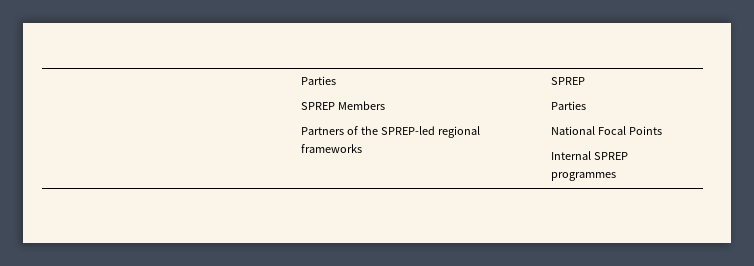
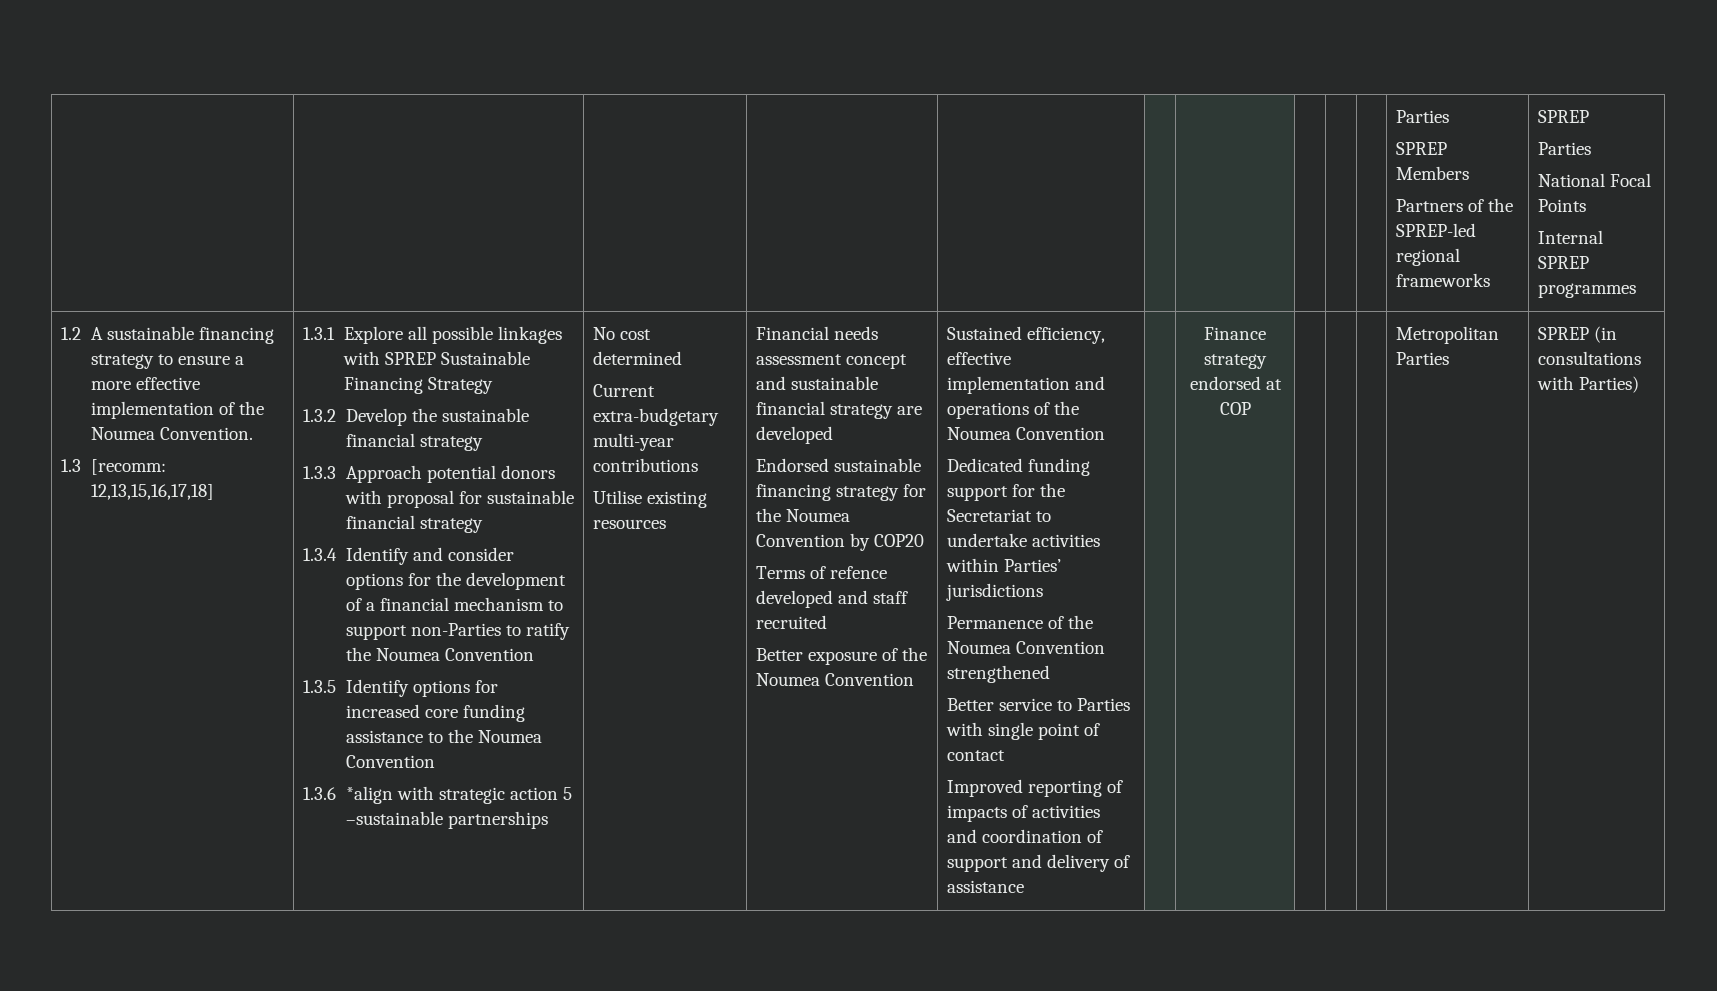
+ 1.2 A sustainable financing strategy to ensure a more effective implementation of the Noumea Convention.
+ 1.3 [recomm: 12,13,15,16,17,18] | 1.3.1 Explore all possible linkages with SPREP Sustainable Financing Strategy
+ 1.3.2 Develop the sustainable financial strategy
+ 1.3.3 Approach potential donors with proposal for sustainable financial strategy
+ 1.3.4 Identify and consider options for the development of a financial mechanism to support non-Parties to ratify the Noumea Convention
+ 1.3.5 Identify options for increased core funding assistance to the Noumea Convention
+ 1.3.6 *align with strategic action 5 –sustainable partnerships | No cost determined
+ Current extra-budgetary multi-year contributions
+ Utilise existing resources | Financial needs assessment concept and sustainable financial strategy are developed
+ Endorsed sustainable financing strategy for the Noumea Convention by COP20
+ Terms of refence developed and staff recruited
+ Better exposure of the Noumea Convention | Sustained efficiency, effective implementation and operations of the Noumea Convention
+ Dedicated funding support for the Secretariat to undertake activities within Parties’ jurisdictions
+ Permanence of the Noumea Convention strengthened
+ Better service to Parties with single point of contact
+ Improved reporting of impacts of activities and coordination of support and delivery of assistance | | Finance strategy endorsed at COP | | | | Metropolitan Parties | SPREP (in consultations with Parties)

